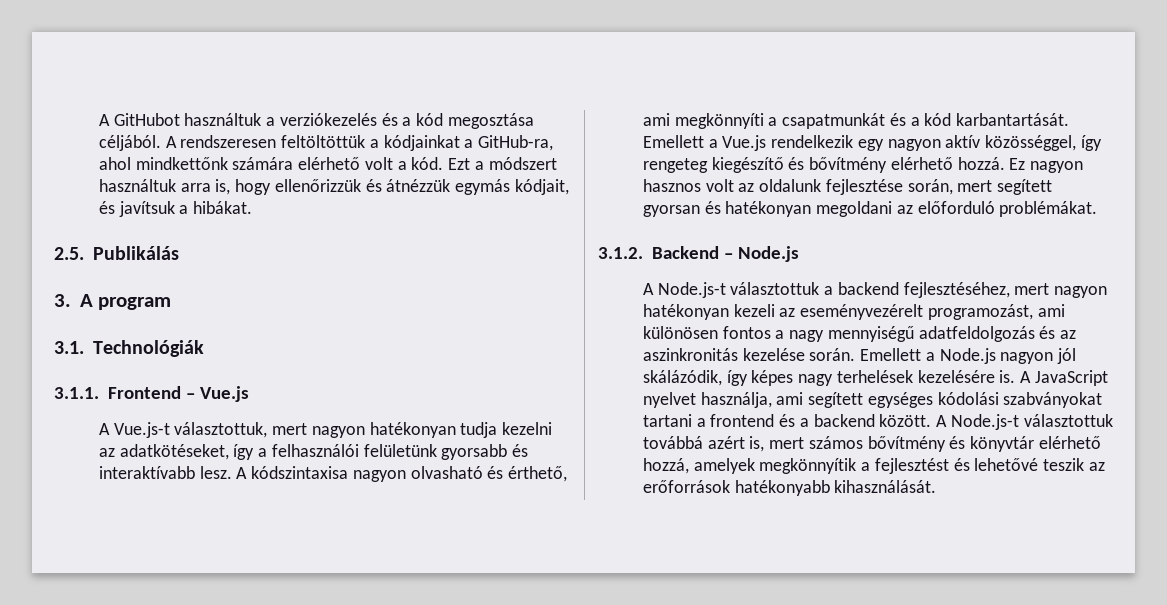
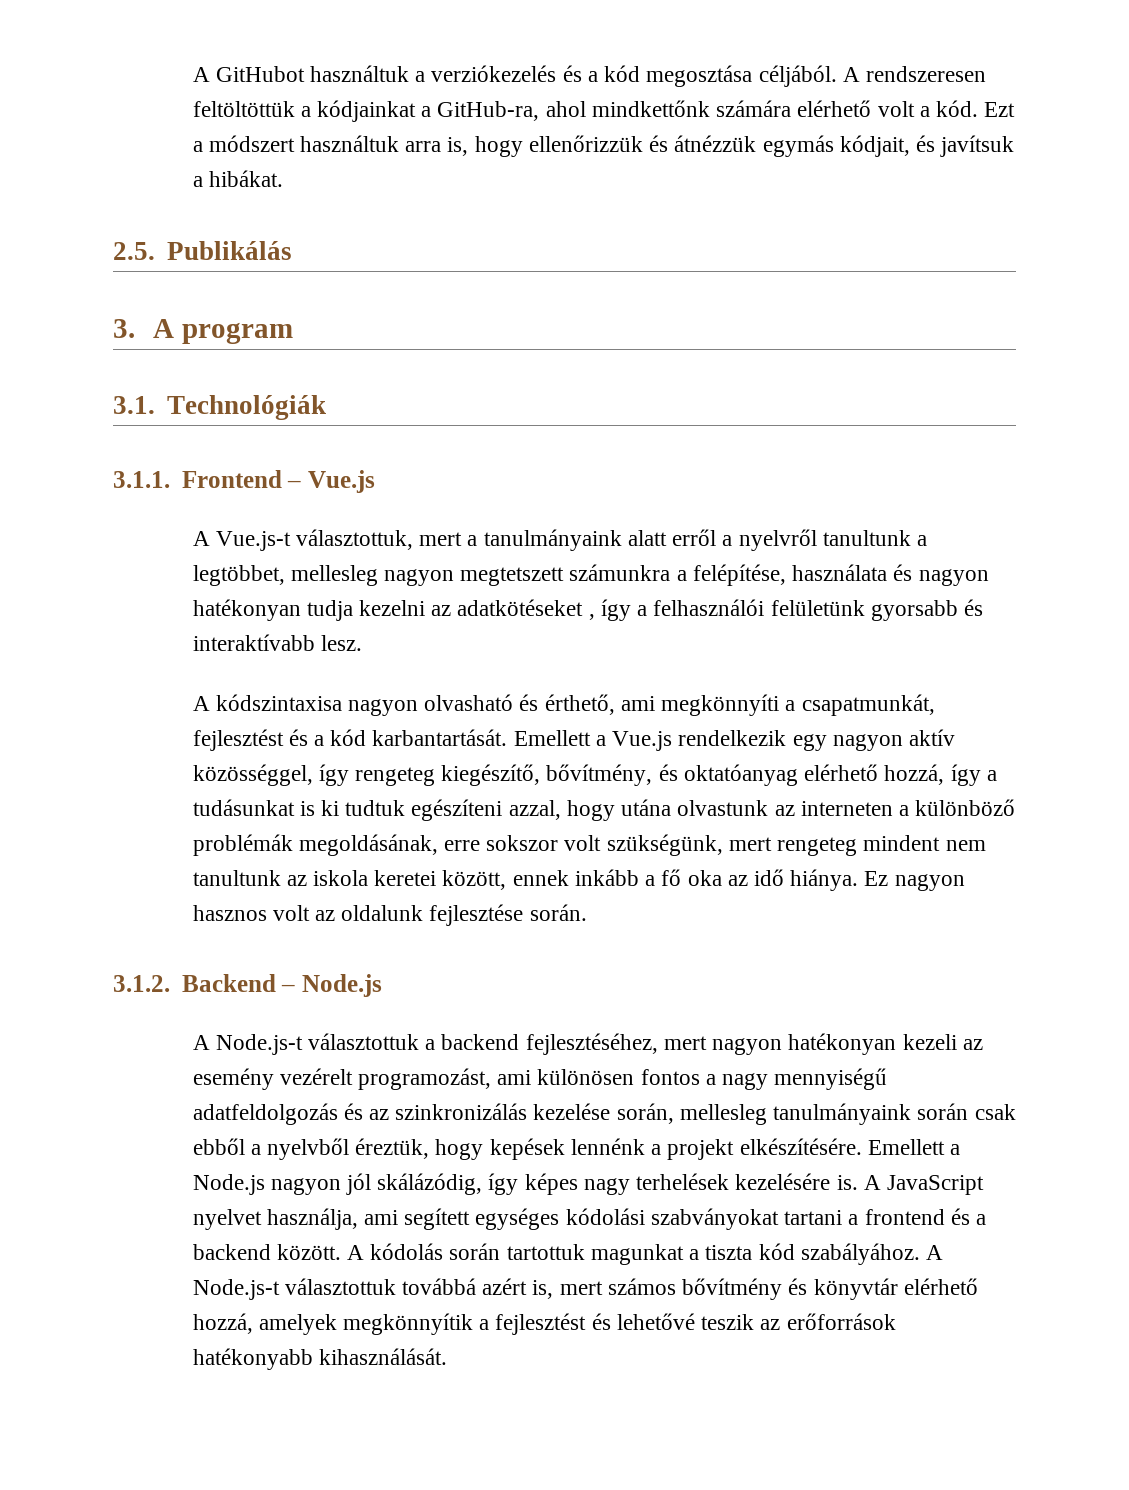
- A Vue.js-t választottuk, mert nagyon hatékonyan tudja kezelni az adatkötéseket, így a felhasználói felületünk gyorsabb és interaktívabb lesz. A kódszintaxisa nagyon olvasható és érthető, ami megkönnyíti a csapatmunkát és a kód karbantartását.
+ A Vue.js-t választottuk, mert a tanulmányaink alatt erről a nyelvről tanultunk a legtöbbet, mellesleg nagyon megtetszett számunkra a felépítése, használata és nagyon hatékonyan tudja kezelni az adatkötéseket , így a felhasználói felületünk gyorsabb és interaktívabb lesz.
+ A kódszintaxisa nagyon olvasható és érthető, ami megkönnyíti a csapatmunkát, fejlesztést és a kód karbantartását.
- Emellett a Vue.js rendelkezik egy nagyon aktív közösséggel, így rengeteg kiegészítő és bővítmény elérhető hozzá.
+ Emellett a Vue.js rendelkezik egy nagyon aktív közösséggel, így rengeteg kiegészítő, bővítmény, és oktatóanyag elérhető hozzá, így a tudásunkat is ki tudtuk egészíteni azzal, hogy utána olvastunk az interneten a különböző problémák megoldásának, erre sokszor volt szükségünk, mert rengeteg mindent nem tanultunk az iskola keretei között, ennek inkább a fő oka az idő hiánya.
- Ez nagyon hasznos volt az oldalunk fejlesztése során, mert segített gyorsan és hatékonyan megoldani az előforduló problémákat.
+ Ez nagyon hasznos volt az oldalunk fejlesztése során.
- A Node.js-t választottuk a backend fejlesztéséhez, mert nagyon hatékonyan kezeli az eseményvezérelt programozást, ami különösen fontos a nagy mennyiségű adatfeldolgozás és az aszinkronitás kezelése során.
+ A Node.js-t választottuk a backend fejlesztéséhez, mert nagyon hatékonyan kezeli az esemény vezérelt programozást, ami különösen fontos a nagy mennyiségű adatfeldolgozás és az szinkronizálás kezelése során, mellesleg tanulmányaink során csak ebből a nyelvből éreztük, hogy kepések lennénk a projekt elkészítésére.
- Emellett a Node.js nagyon jól skálázódik, így képes nagy terhelések kezelésére is.
+ Emellett a Node.js nagyon jól skálázódig, így képes nagy terhelések kezelésére is.
- A Node.js-t választottuk továbbá azért is, mert számos bővítmény és könyvtár elérhető hozzá, amelyek megkönnyítik a fejlesztést és lehetővé teszik az erőforrások hatékonyabb kihasználását.
+ A kódolás során tartottuk magunkat a tiszta kód szabályához. A Node.js-t választottuk továbbá azért is, mert számos bővítmény és könyvtár elérhető hozzá, amelyek megkönnyítik a fejlesztést és lehetővé teszik az erőforrások hatékonyabb kihasználását.

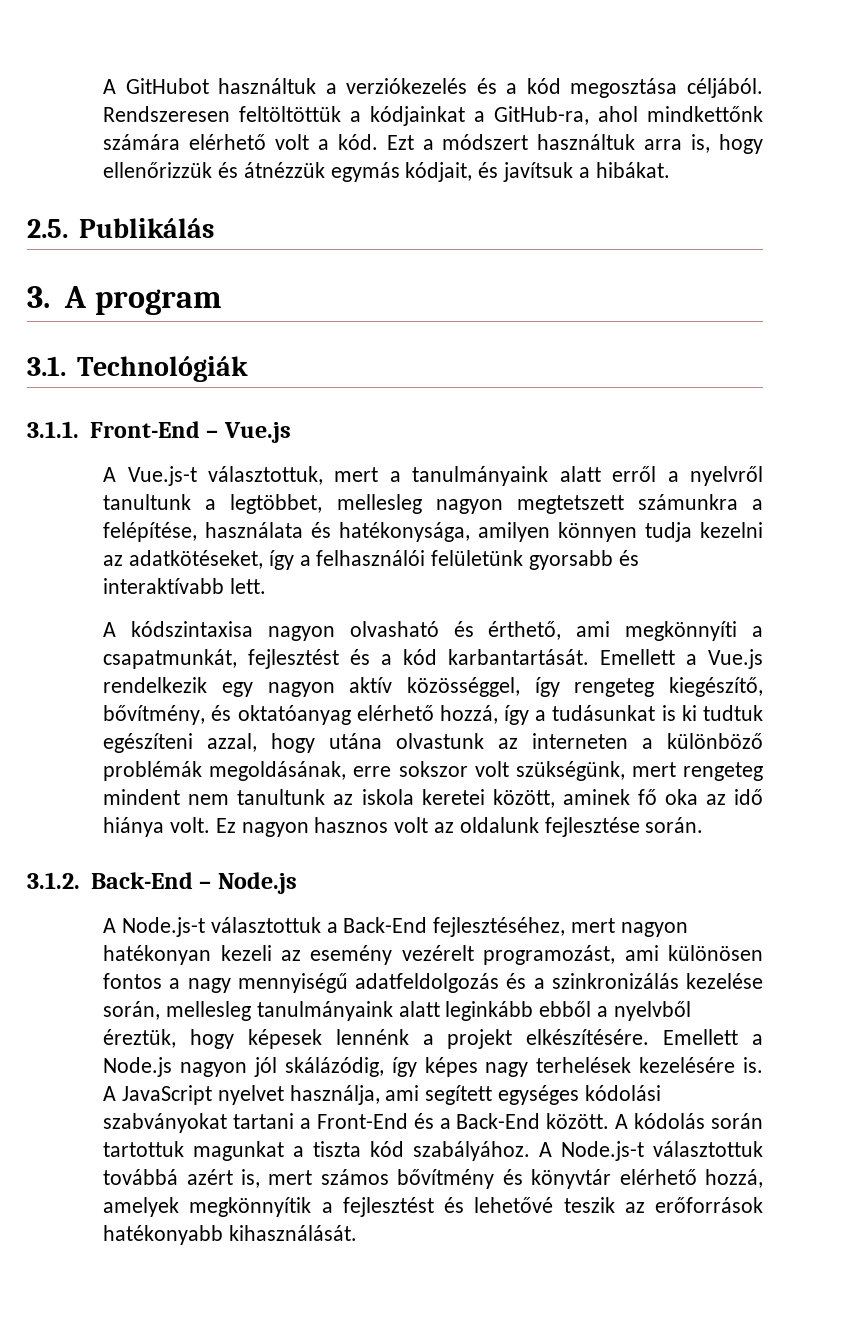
- A rendszeresen feltöltöttük a kódjainkat a GitHub-ra, ahol mindkettőnk számára elérhető volt a kód.
+ Rendszeresen feltöltöttük a kódjainkat a GitHub-ra, ahol mindkettőnk számára elérhető volt a kód.
- 3.1.1. Frontend – Vue.js
+ 3.1.1. Front-End – Vue.js
- A Vue.js-t választottuk, mert a tanulmányaink alatt erről a nyelvről tanultunk a legtöbbet, mellesleg nagyon megtetszett számunkra a felépítése, használata és nagyon hatékonyan tudja kezelni az adatkötéseket , így a felhasználói felületünk gyorsabb és interaktívabb lesz.
+ A Vue.js-t választottuk, mert a tanulmányaink alatt erről a nyelvről tanultunk a legtöbbet, mellesleg nagyon megtetszett számunkra a felépítése, használata és hatékonysága, amilyen könnyen tudja kezelni az adatkötéseket, így a felhasználói felületünk gyorsabb és interaktívabb lett.
- Emellett a Vue.js rendelkezik egy nagyon aktív közösséggel, így rengeteg kiegészítő, bővítmény, és oktatóanyag elérhető hozzá, így a tudásunkat is ki tudtuk egészíteni azzal, hogy utána olvastunk az interneten a különböző problémák megoldásának, erre sokszor volt szükségünk, mert rengeteg mindent nem tanultunk az iskola keretei között, ennek inkább a fő oka az idő hiánya.
+ Emellett a Vue.js rendelkezik egy nagyon aktív közösséggel, így rengeteg kiegészítő, bővítmény, és oktatóanyag elérhető hozzá, így a tudásunkat is ki tudtuk egészíteni azzal, hogy utána olvastunk az interneten a különböző problémák megoldásának, erre sokszor volt szükségünk, mert rengeteg mindent nem tanultunk az iskola keretei között, aminek fő oka az idő hiánya volt.
- 3.1.2. Backend – Node.js
+ 3.1.2. Back-End – Node.js
- A Node.js-t választottuk a backend fejlesztéséhez, mert nagyon hatékonyan kezeli az esemény vezérelt programozást, ami különösen fontos a nagy mennyiségű adatfeldolgozás és az szinkronizálás kezelése során, mellesleg tanulmányaink során csak ebből a nyelvből éreztük, hogy kepések lennénk a projekt elkészítésére.
+ A Node.js-t választottuk a Back-End fejlesztéséhez, mert nagyon hatékonyan kezeli az esemény vezérelt programozást, ami különösen fontos a nagy mennyiségű adatfeldolgozás és a szinkronizálás kezelése során, mellesleg tanulmányaink alatt leginkább ebből a nyelvből éreztük, hogy képesek lennénk a projekt elkészítésére.
- A JavaScript nyelvet használja, ami segített egységes kódolási szabványokat tartani a frontend és a backend között.
+ A JavaScript nyelvet használja, ami segített egységes kódolási szabványokat tartani a Front-End és a Back-End között.

